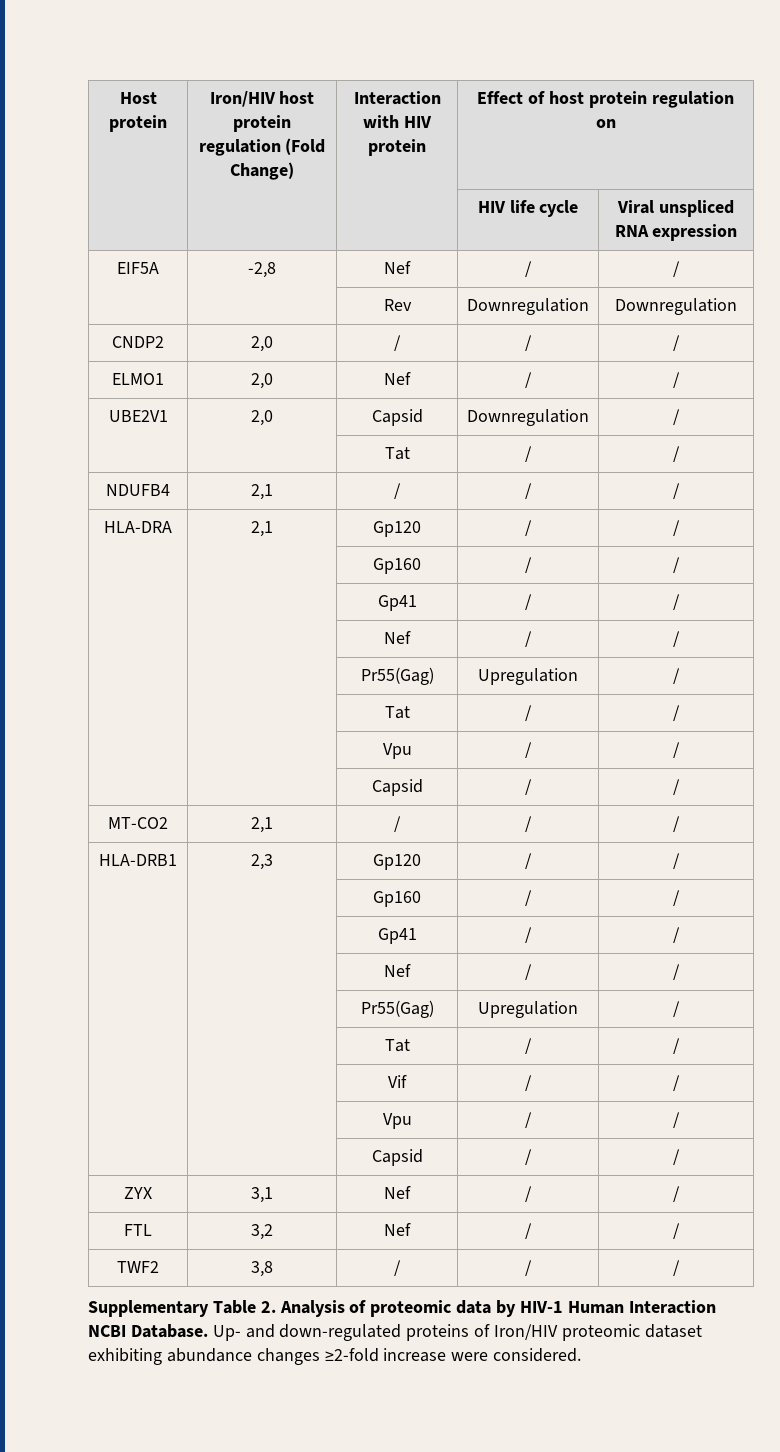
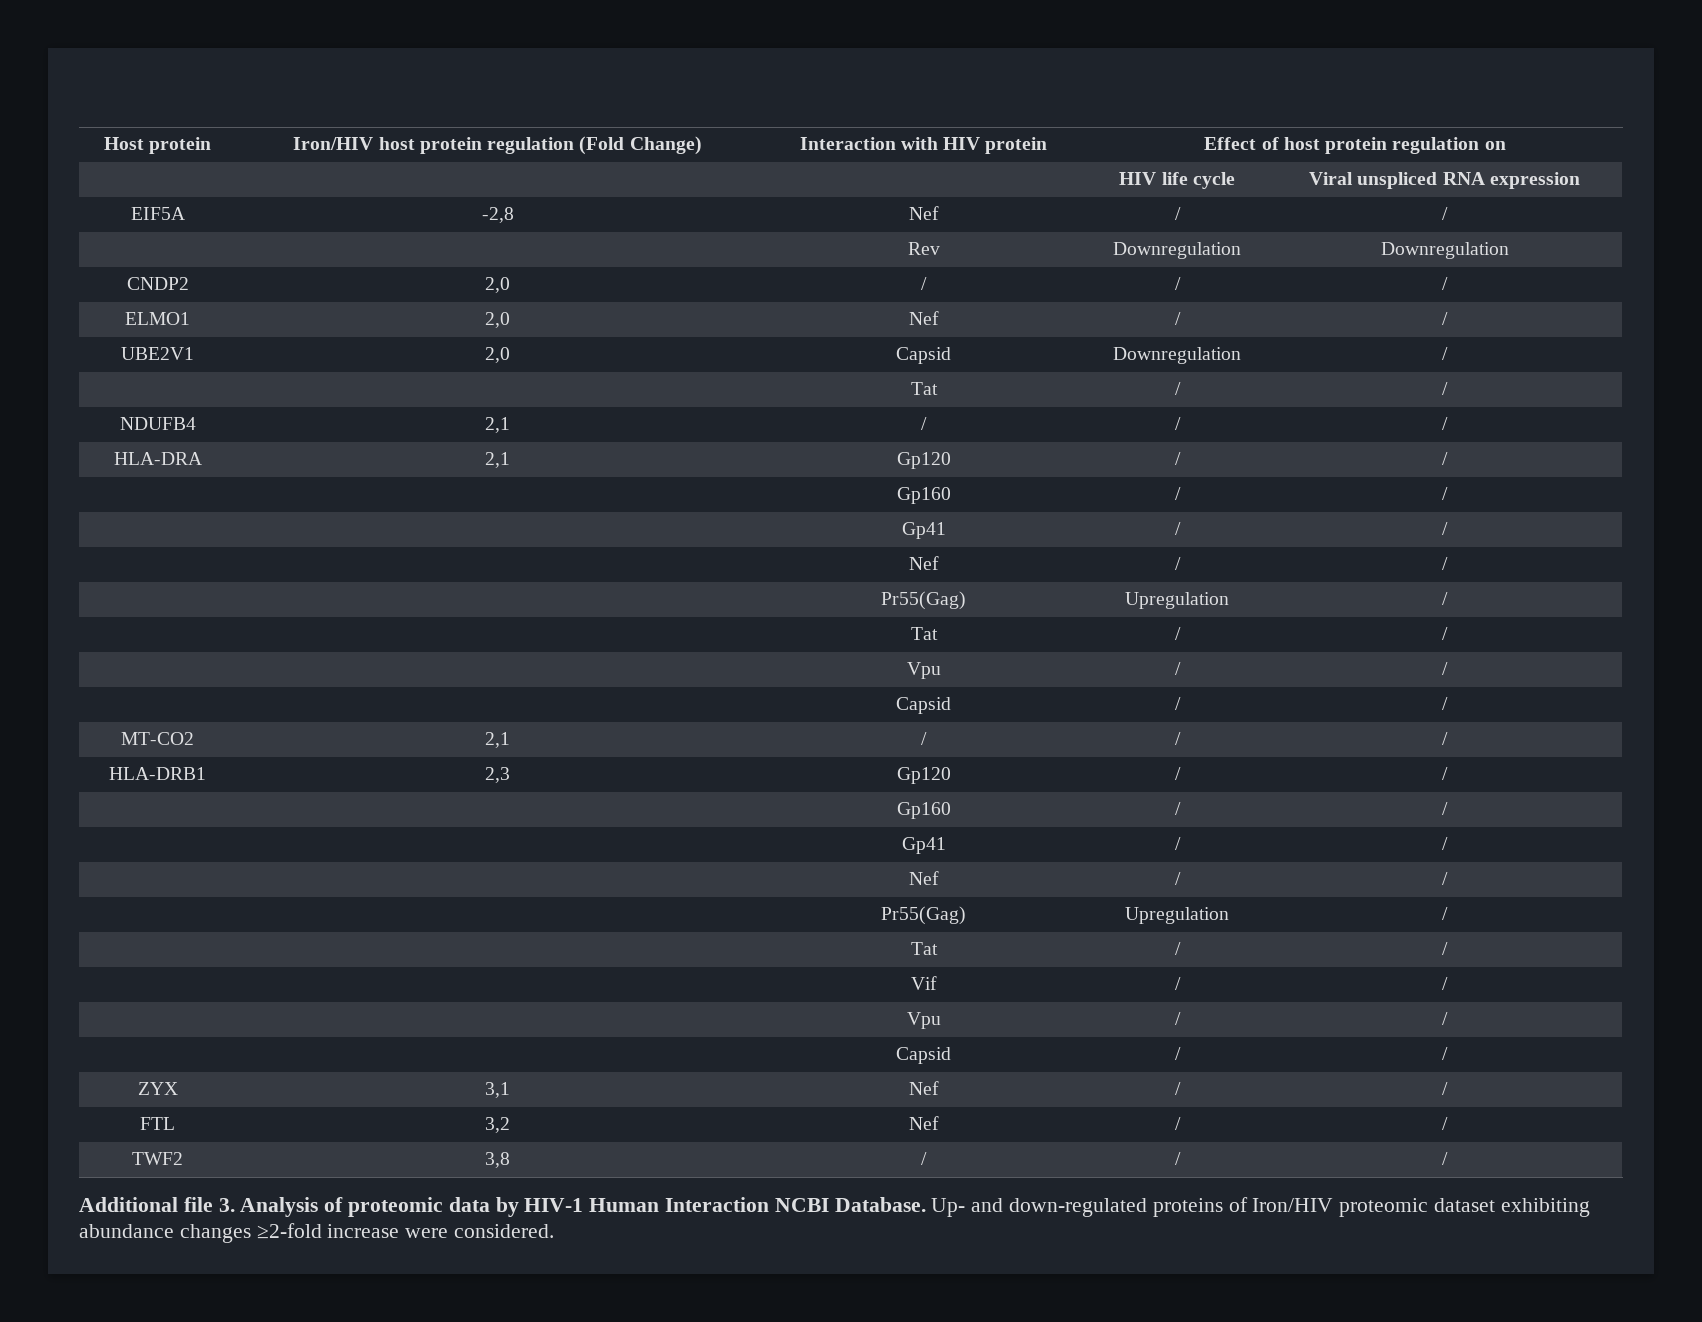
- Supplementary Table 2. Analysis of proteomic data by HIV-1 Human Interaction NCBI Database.
+ Additional file 3. Analysis of proteomic data by HIV-1 Human Interaction NCBI Database.

